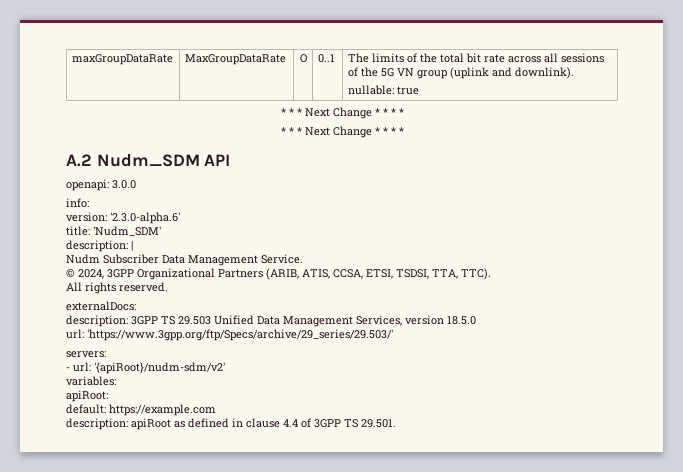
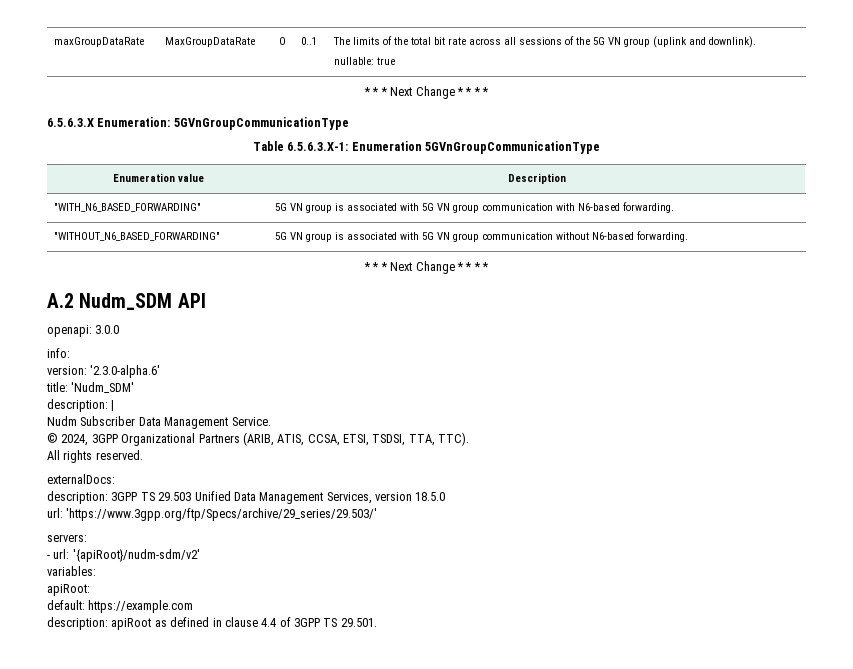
+ 6.5.6.3.X Enumeration: 5GVnGroupCommunicationType
+ Table 6.5.6.3.X-1: Enumeration 5GVnGroupCommunicationType
+ Enumeration value | Description
+ "WITH_N6_BASED_FORWARDING" | 5G VN group is associated with 5G VN group communication with N6-based forwarding.
+ "WITHOUT_N6_BASED_FORWARDING" | 5G VN group is associated with 5G VN group communication without N6-based forwarding.

